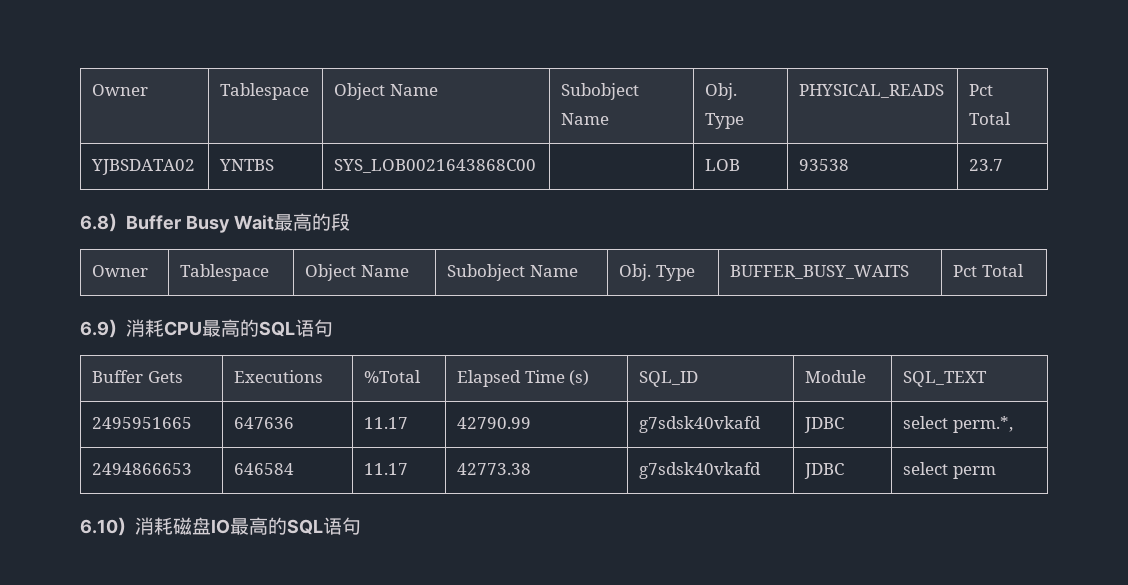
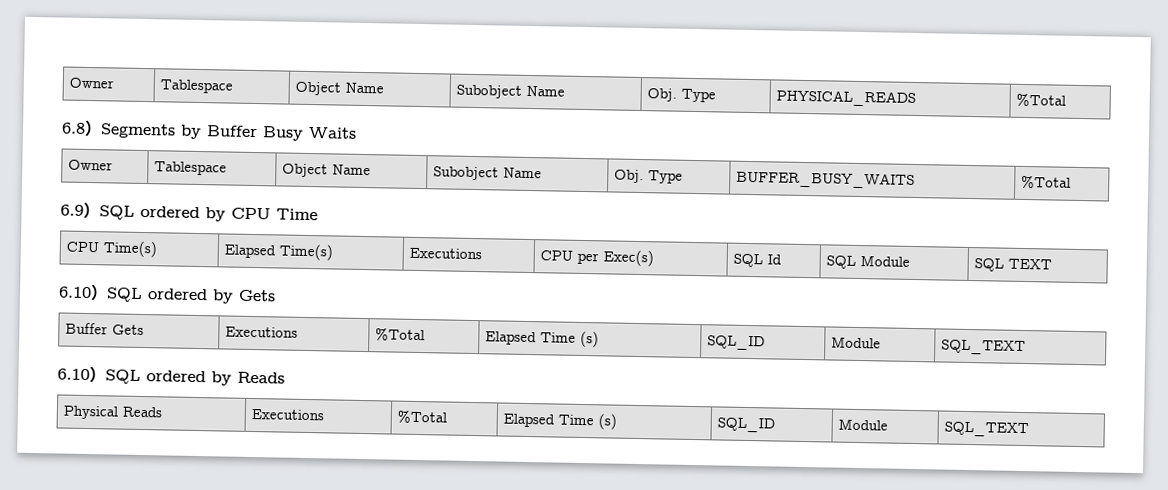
- Owner | Tablespace | Object Name | Subobject Name | Obj. Type | PHYSICAL_READS | Pct Total
- YJBSDATA02 | YNTBS | SYS_LOB0021643868C00 | | LOB | 93538 | 23.7
- 6.8）Buffer Busy Wait最高的段
+ Owner | Tablespace | Object Name | Subobject Name | Obj. Type | PHYSICAL_READS | %Total
+ 6.8）Segments by Buffer Busy Waits
- Owner | Tablespace | Object Name | Subobject Name | Obj. Type | BUFFER_BUSY_WAITS | Pct Total
+ Owner | Tablespace | Object Name | Subobject Name | Obj. Type | BUFFER_BUSY_WAITS | %Total
- 6.9）消耗CPU最高的SQL语句
+ 6.9）SQL ordered by CPU Time
+ CPU Time(s) | Elapsed Time(s) | Executions | CPU per Exec(s) | SQL Id | SQL Module | SQL TEXT
+ 6.10）SQL ordered by Gets
- 2495951665 | 647636 | 11.17 | 42790.99 | g7sdsk40vkafd | JDBC | select perm.*,
- 2494866653 | 646584 | 11.17 | 42773.38 | g7sdsk40vkafd | JDBC | select perm
- 6.10）消耗磁盘IO最高的SQL语句
+ 6.10）SQL ordered by Reads
+ Physical Reads | Executions | %Total | Elapsed Time (s) | SQL_ID | Module | SQL_TEXT

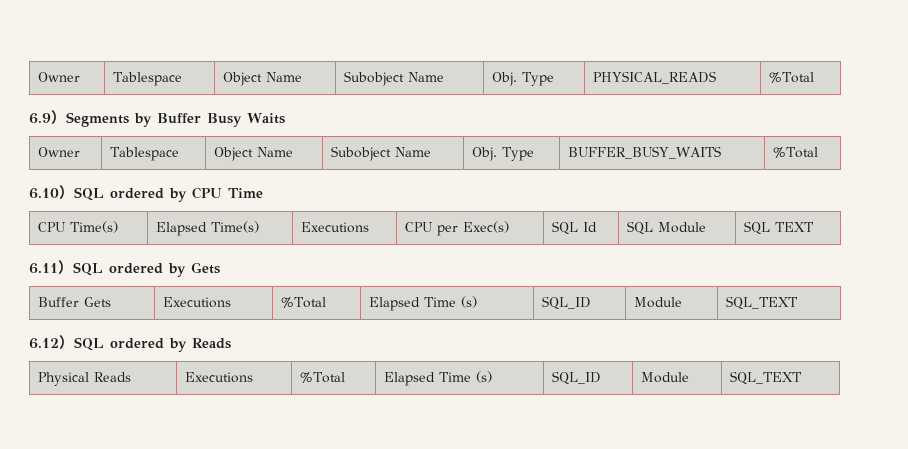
- 6.8）Segments by Buffer Busy Waits
+ 6.9）Segments by Buffer Busy Waits
- 6.9）SQL ordered by CPU Time
+ 6.10）SQL ordered by CPU Time
- 6.10）SQL ordered by Gets
+ 6.11）SQL ordered by Gets
- 6.10）SQL ordered by Reads
+ 6.12）SQL ordered by Reads

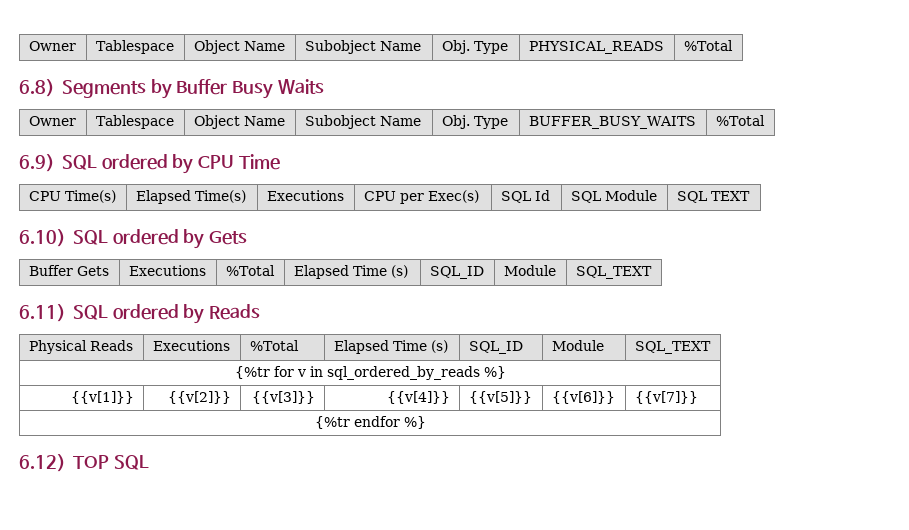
- 6.9）Segments by Buffer Busy Waits
+ 6.8）Segments by Buffer Busy Waits
- 6.10）SQL ordered by CPU Time
+ 6.9）SQL ordered by CPU Time
- 6.11）SQL ordered by Gets
+ 6.10）SQL ordered by Gets
- 6.12）SQL ordered by Reads
+ 6.11）SQL ordered by Reads
+ {%tr for v in sql_ordered_by_reads %}
+ {{v[1]}} | {{v[2]}} | {{v[3]}} | {{v[4]}} | {{v[5]}} | {{v[6]}} | {{v[7]}}
+ {%tr endfor %}
+ 6.12）TOP SQL

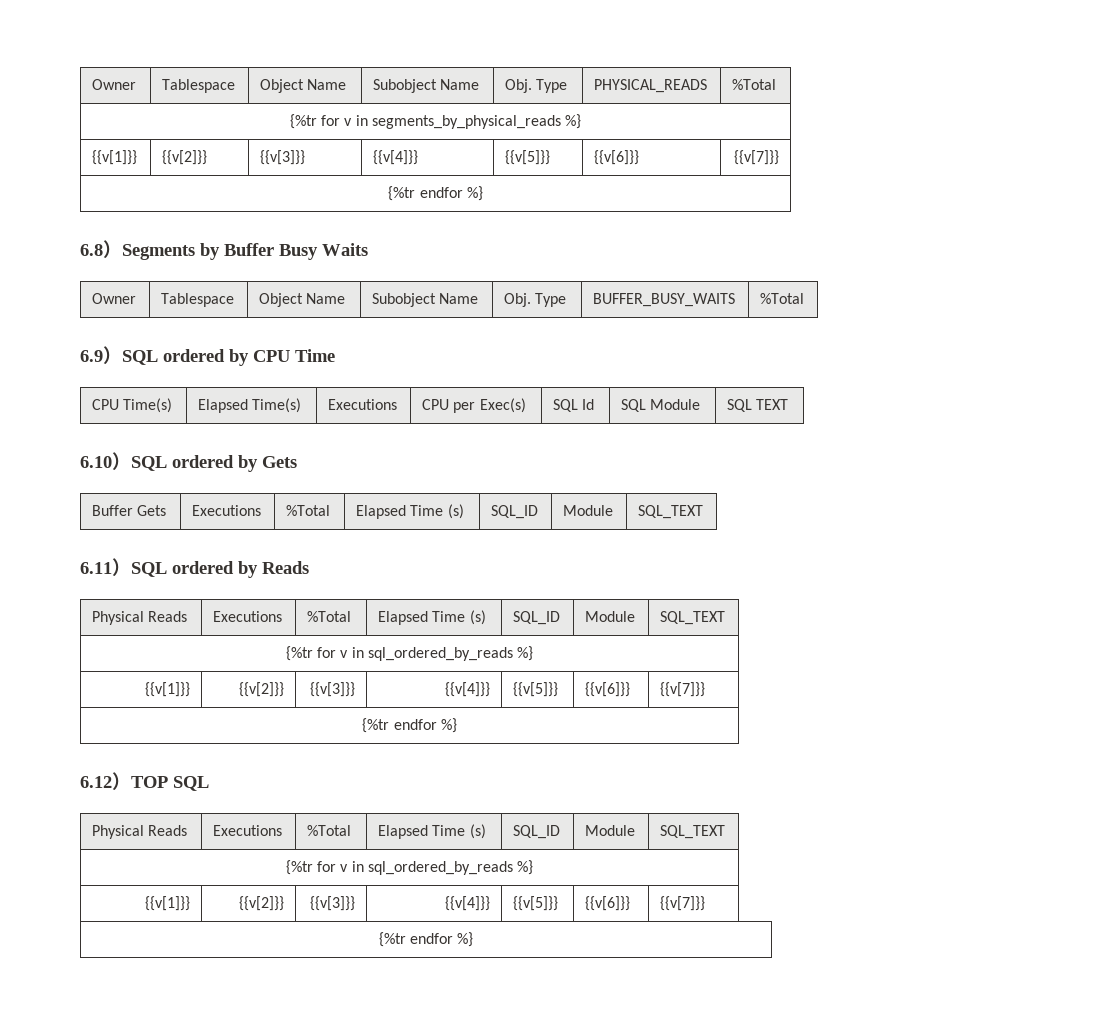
+ {%tr for v in segments_by_physical_reads %}
+ {{v[1]}} | {{v[2]}} | {{v[3]}} | {{v[4]}} | {{v[5]}} | {{v[6]}} | {{v[7]}}
+ {%tr endfor %}
  6.12）TOP SQL
+ Physical Reads | Executions | %Total | Elapsed Time (s) | SQL_ID | Module | SQL_TEXT
+ {%tr for v in sql_ordered_by_reads %}
+ {{v[1]}} | {{v[2]}} | {{v[3]}} | {{v[4]}} | {{v[5]}} | {{v[6]}} | {{v[7]}}
+ {%tr endfor %}

